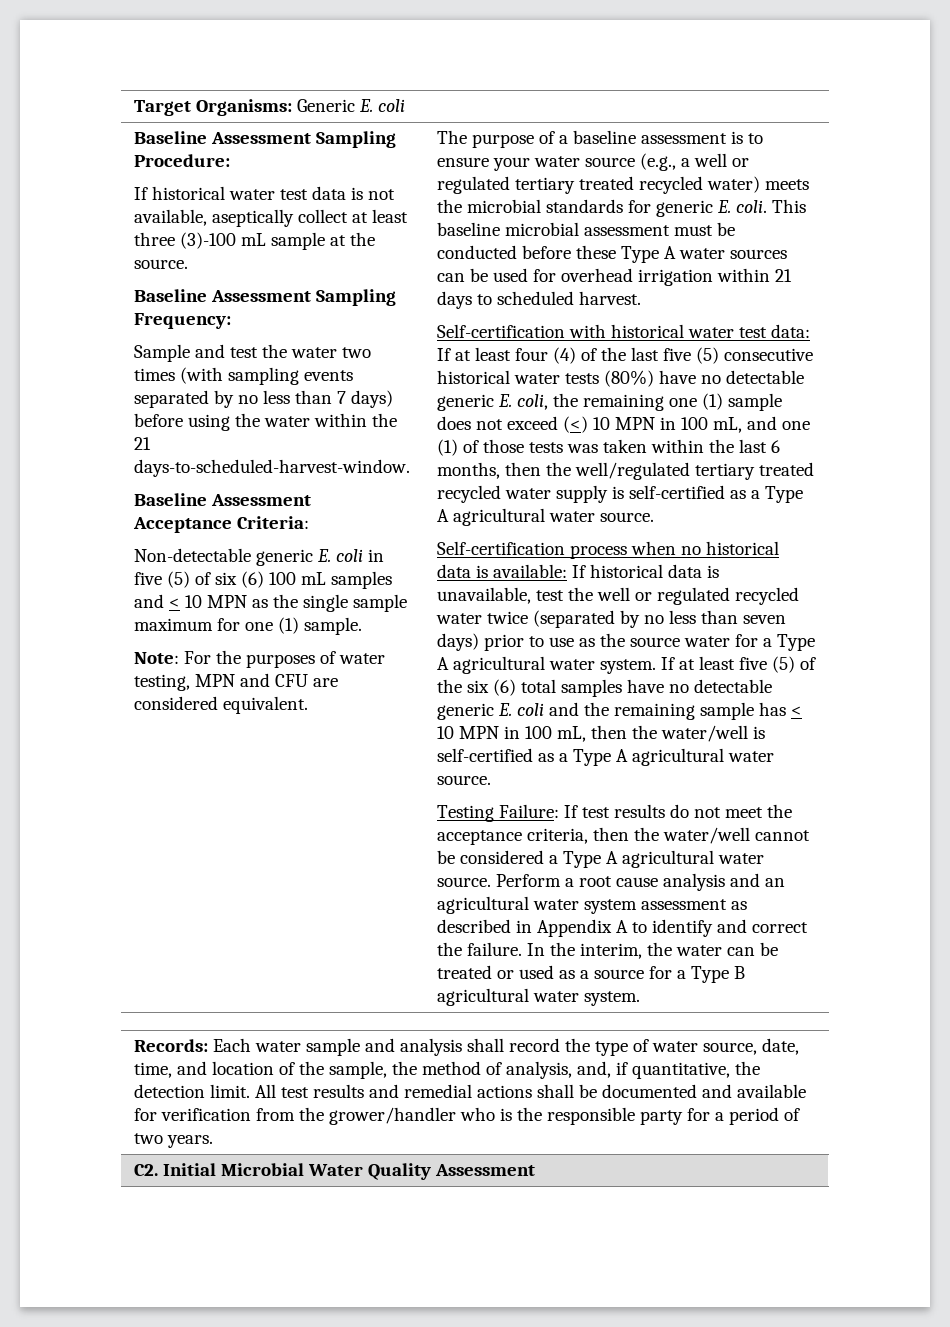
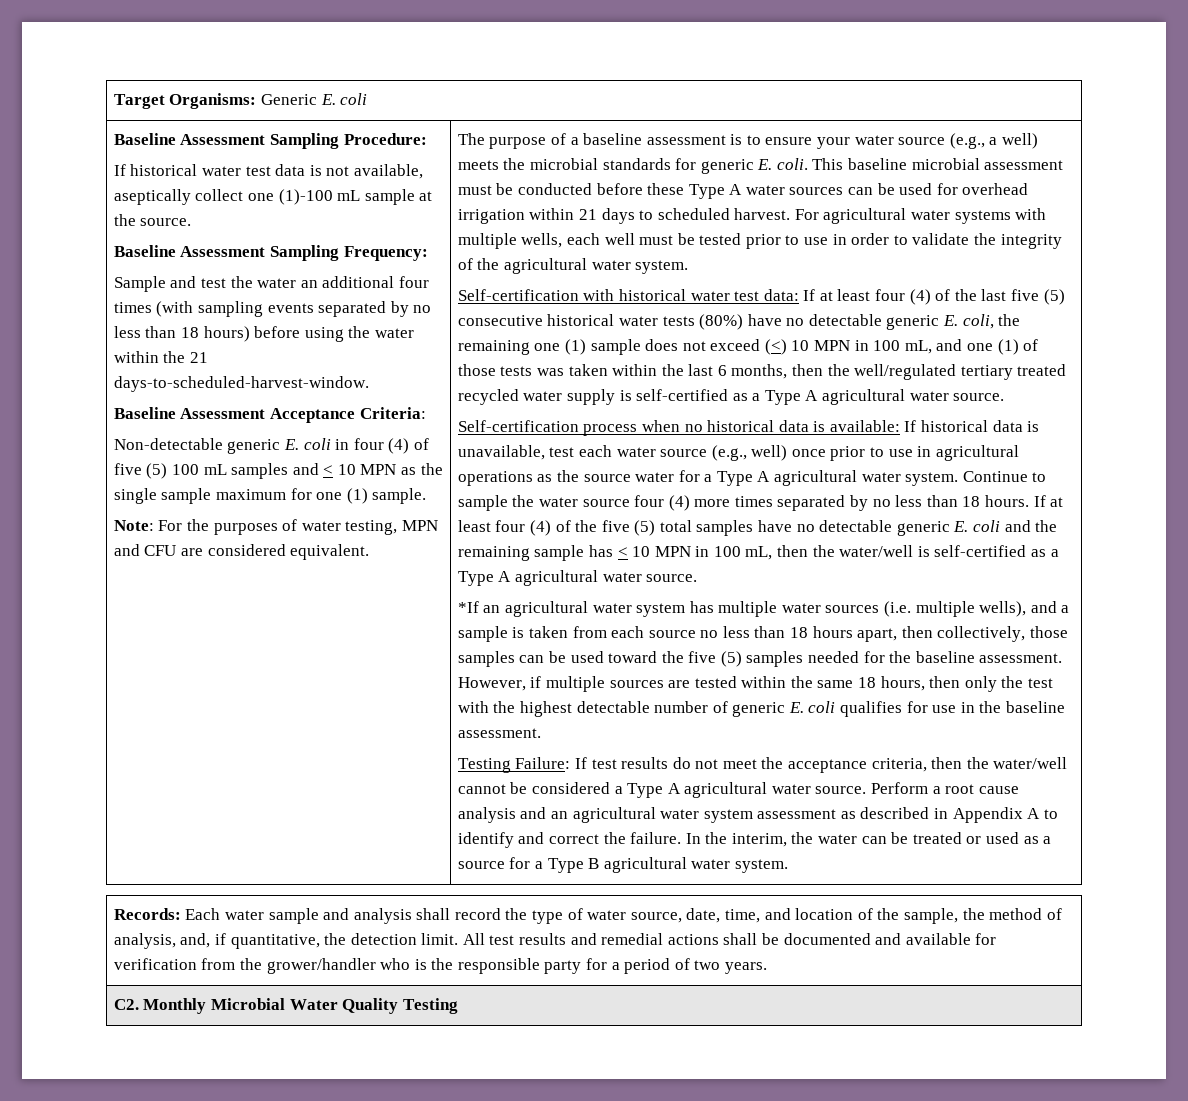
- If historical water test data is not available, aseptically collect at least three (3)-100 mL sample at the source.
+ If historical water test data is not available, aseptically collect one (1)-100 mL sample at the source.
- Sample and test the water two times (with sampling events separated by no less than 7 days) before using the water within the 21 days-to-scheduled-harvest-window.
+ Sample and test the water an additional four times (with sampling events separated by no less than 18 hours) before using the water within the 21 days-to-scheduled-harvest-window.
- Non-detectable generic E. coli in five (5) of six (6) 100 mL samples and < 10 MPN as the single sample maximum for one (1) sample.
+ Non-detectable generic E. coli in four (4) of five (5) 100 mL samples and < 10 MPN as the single sample maximum for one (1) sample.
- The purpose of a baseline assessment is to ensure your water source (e.g., a well or regulated tertiary treated recycled water) meets the microbial standards for generic E. coli.
+ The purpose of a baseline assessment is to ensure your water source (e.g., a well) meets the microbial standards for generic E. coli.
+ For agricultural water systems with multiple wells, each well must be tested prior to use in order to validate the integrity of the agricultural water system.
- Self-certification process when no historical data is available: If historical data is unavailable, test the well or regulated recycled water twice (separated by no less than seven days) prior to use as the source water for a Type A agricultural water system.
+ Self-certification process when no historical data is available: If historical data is unavailable, test each water source (e.g., well) once prior to use in agricultural operations as the source water for a Type A agricultural water system.
- If at least five (5) of the six (6) total samples have no detectable generic E. coli and the remaining sample has < 10 MPN in 100 mL, then the water/well is self-certified as a Type A agricultural water source.
+ Continue to sample the water source four (4) more times separated by no less than 18 hours. If at least four (4) of the five (5) total samples have no detectable generic E. coli and the remaining sample has < 10 MPN in 100 mL, then the water/well is self-certified as a Type A agricultural water source.
+ *If an agricultural water system has multiple water sources (i.e. multiple wells), and a sample is taken from each source no less than 18 hours apart, then collectively, those samples can be used toward the five (5) samples needed for the baseline assessment. However, if multiple sources are tested within the same 18 hours, then only the test with the highest detectable number of generic E. coli qualifies for use in the baseline assessment.
- C2. Initial Microbial Water Quality Assessment
+ C2. Monthly Microbial Water Quality Testing

